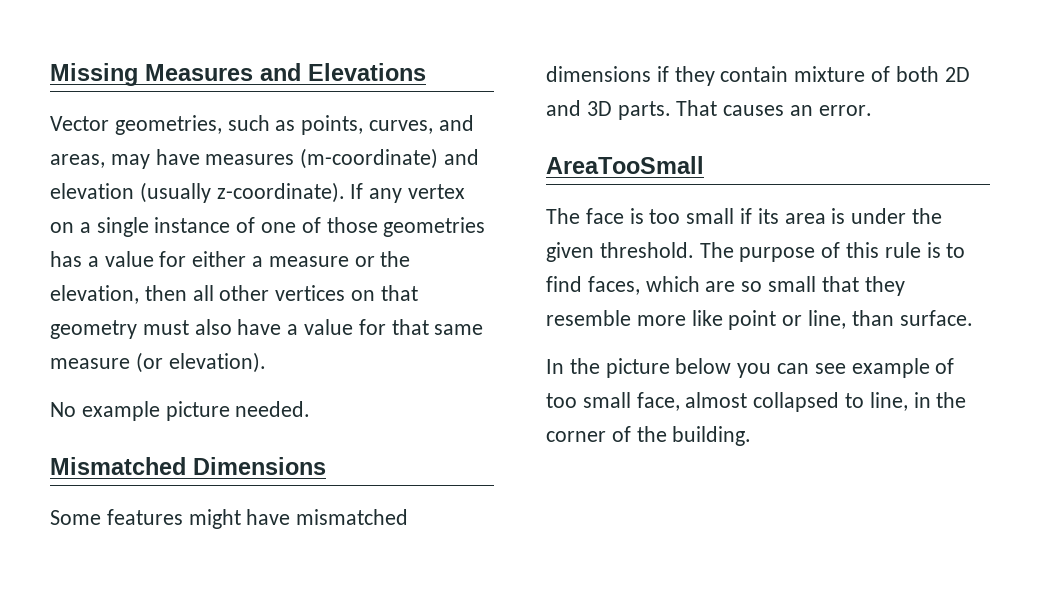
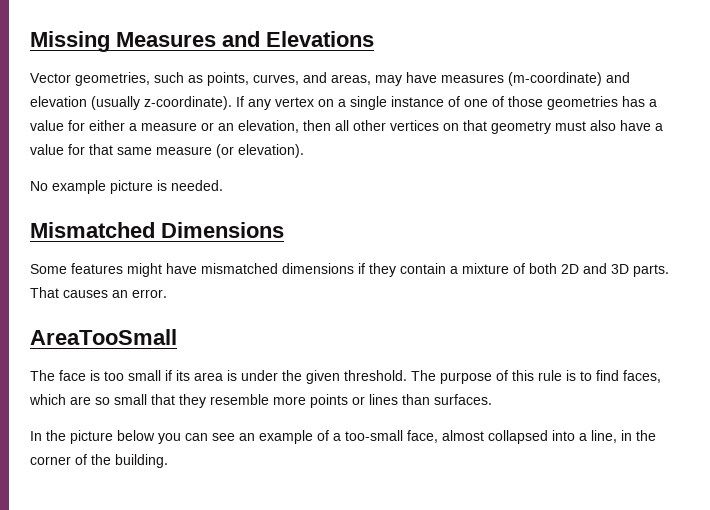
- If any vertex on a single instance of one of those geometries has a value for either a measure or the elevation, then all other vertices on that geometry must also have a value for that same measure (or elevation).
+ If any vertex on a single instance of one of those geometries has a value for either a measure or an elevation, then all other vertices on that geometry must also have a value for that same measure (or elevation).
- No example picture needed.
+ No example picture is needed.
- Some features might have mismatched dimensions if they contain mixture of both 2D and 3D parts.
+ Some features might have mismatched dimensions if they contain a mixture of both 2D and 3D parts.
- The purpose of this rule is to find faces, which are so small that they resemble more like point or line, than surface.
+ The purpose of this rule is to find faces, which are so small that they resemble more points or lines than surfaces.
- In the picture below you can see example of too small face, almost collapsed to line, in the corner of the building.
+ In the picture below you can see an example of a too-small face, almost collapsed into a line, in the corner of the building.

